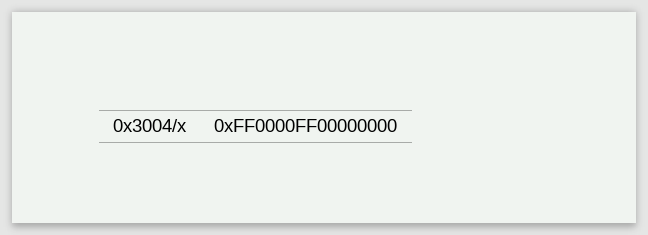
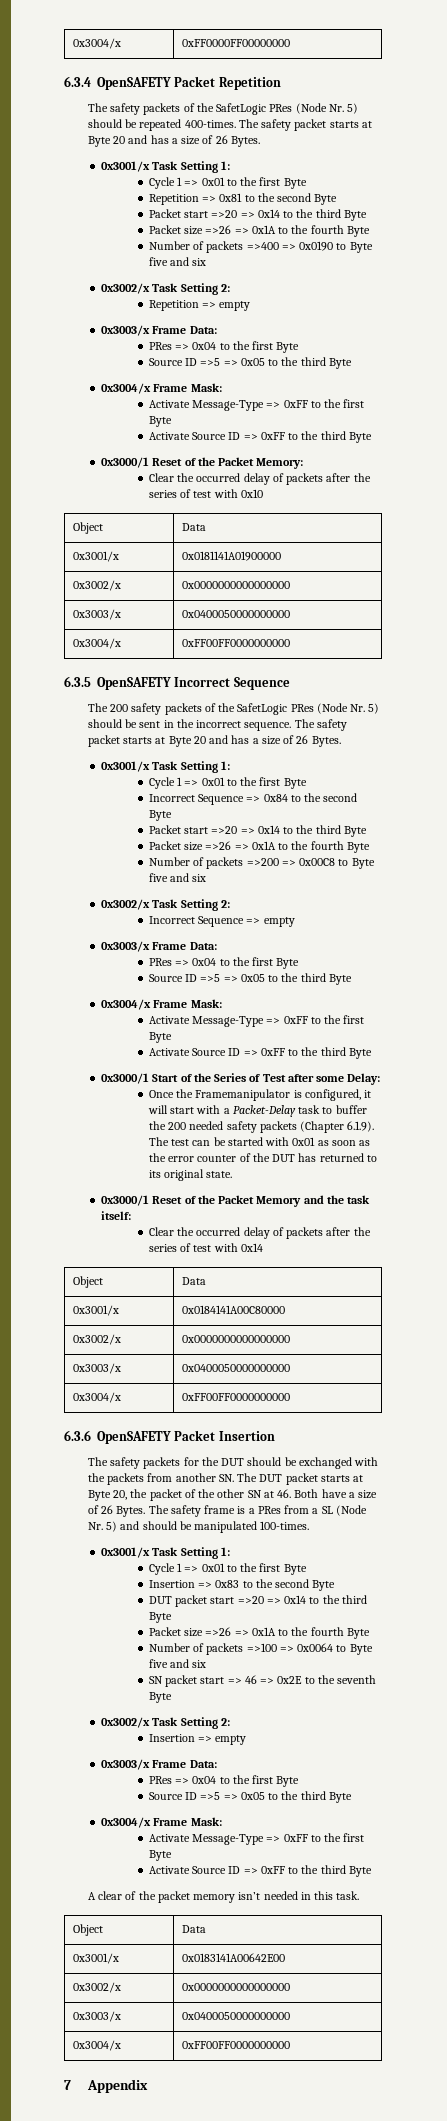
+ 6.3.4 OpenSAFETY Packet Repetition
+ The safety packets of the SafetLogic PRes (Node Nr. 5) should be repeated 400-times. The safety packet starts at Byte 20 and has a size of 26 Bytes.
+ 0x3001/x Task Setting 1:
+ Cycle 1 => 0x01 to the first Byte
+ Repetition => 0x81 to the second Byte
+ Packet start =>20 => 0x14 to the third Byte
+ Packet size =>26 => 0x1A to the fourth Byte
+ Number of packets =>400 => 0x0190 to Byte five and six
+ 0x3002/x Task Setting 2:
+ Repetition => empty
+ 0x3003/x Frame Data:
+ PRes => 0x04 to the first Byte
+ Source ID =>5 => 0x05 to the third Byte
+ 0x3004/x Frame Mask:
+ Activate Message-Type => 0xFF to the first Byte
+ Activate Source ID => 0xFF to the third Byte
+ 0x3000/1 Reset of the Packet Memory:
+ Clear the occurred delay of packets after the series of test with 0x10
+ Object | Data
+ 0x3001/x | 0x0181141A01900000
+ 0x3002/x | 0x0000000000000000
+ 0x3003/x | 0x0400050000000000
+ 0x3004/x | 0xFF00FF0000000000
+ 6.3.5 OpenSAFETY Incorrect Sequence
+ The 200 safety packets of the SafetLogic PRes (Node Nr. 5) should be sent in the incorrect sequence. The safety packet starts at Byte 20 and has a size of 26 Bytes.
+ 0x3001/x Task Setting 1:
+ Cycle 1 => 0x01 to the first Byte
+ Incorrect Sequence => 0x84 to the second Byte
+ Packet start =>20 => 0x14 to the third Byte
+ Packet size =>26 => 0x1A to the fourth Byte
+ Number of packets =>200 => 0x00C8 to Byte five and six
+ 0x3002/x Task Setting 2:
+ Incorrect Sequence => empty
+ 0x3003/x Frame Data:
+ PRes => 0x04 to the first Byte
+ Source ID =>5 => 0x05 to the third Byte
+ 0x3004/x Frame Mask:
+ Activate Message-Type => 0xFF to the first Byte
+ Activate Source ID => 0xFF to the third Byte
+ 0x3000/1 Start of the Series of Test after some Delay:
+ Once the Framemanipulator is configured, it will start with a Packet-Delay task to buffer the 200 needed safety packets (Chapter 6.1.9). The test can be started with 0x01 as soon as the error counter of the DUT has returned to its original state.
+ 0x3000/1 Reset of the Packet Memory and the task itself:
+ Clear the occurred delay of packets after the series of test with 0x14
+ Object | Data
+ 0x3001/x | 0x0184141A00C80000
+ 0x3002/x | 0x0000000000000000
+ 0x3003/x | 0x0400050000000000
+ 0x3004/x | 0xFF00FF0000000000
+ 6.3.6 OpenSAFETY Packet Insertion
+ The safety packets for the DUT should be exchanged with the packets from another SN. The DUT packet starts at Byte 20, the packet of the other SN at 46. Both have a size of 26 Bytes. The safety frame is a PRes from a SL (Node Nr. 5) and should be manipulated 100-times.
+ 0x3001/x Task Setting 1:
+ Cycle 1 => 0x01 to the first Byte
+ Insertion => 0x83 to the second Byte
+ DUT packet start =>20 => 0x14 to the third Byte
+ Packet size =>26 => 0x1A to the fourth Byte
+ Number of packets =>100 => 0x0064 to Byte five and six
+ SN packet start => 46 => 0x2E to the seventh Byte
+ 0x3002/x Task Setting 2:
+ Insertion => empty
+ 0x3003/x Frame Data:
+ PRes => 0x04 to the first Byte
+ Source ID =>5 => 0x05 to the third Byte
+ 0x3004/x Frame Mask:
+ Activate Message-Type => 0xFF to the first Byte
+ Activate Source ID => 0xFF to the third Byte
+ A clear of the packet memory isn’t needed in this task.
+ Object | Data
+ 0x3001/x | 0x0183141A00642E00
+ 0x3002/x | 0x0000000000000000
+ 0x3003/x | 0x0400050000000000
+ 0x3004/x | 0xFF00FF0000000000
+ 7 Appendix

